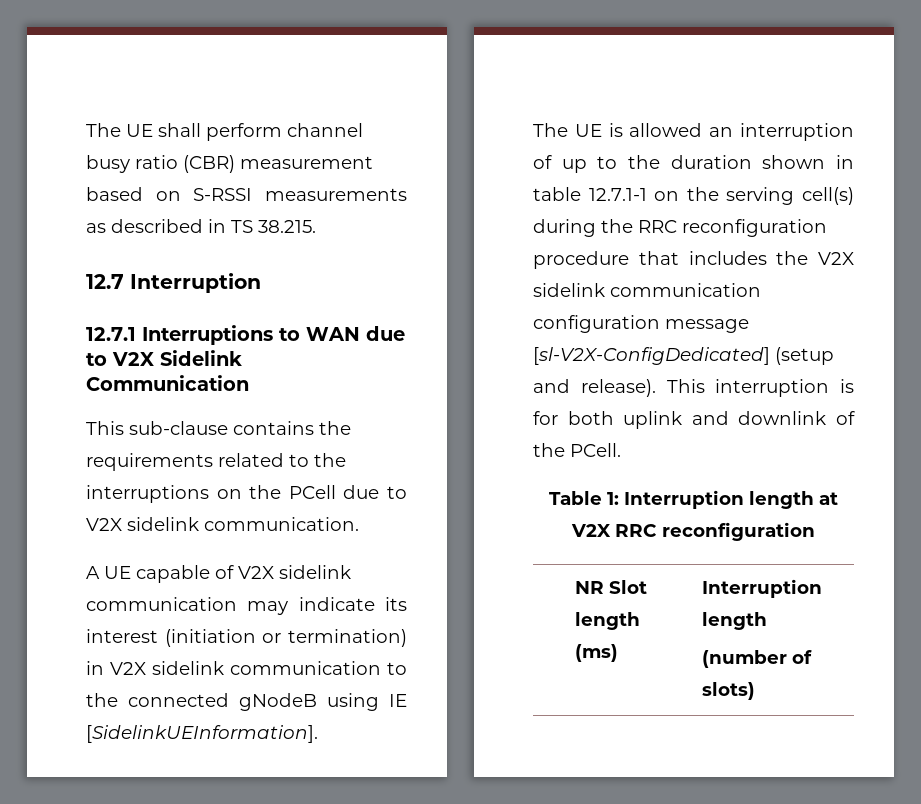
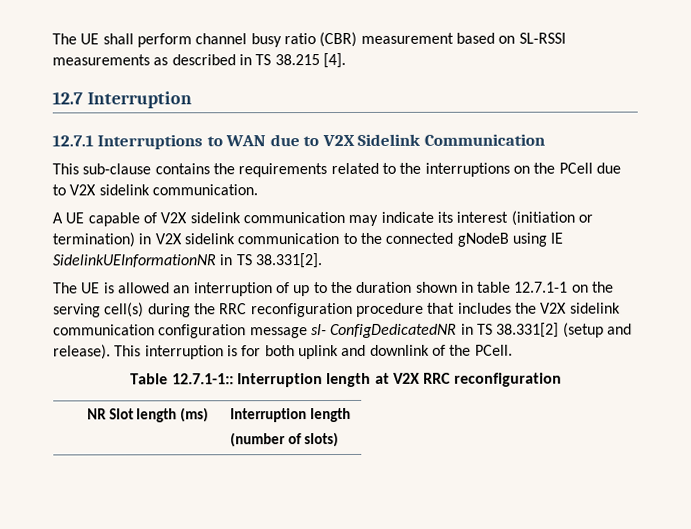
- The UE shall perform channel busy ratio (CBR) measurement based on S-RSSI measurements as described in TS 38.215.
+ The UE shall perform channel busy ratio (CBR) measurement based on SL-RSSI measurements as described in TS 38.215 [4].
- A UE capable of V2X sidelink communication may indicate its interest (initiation or termination) in V2X sidelink communication to the connected gNodeB using IE [SidelinkUEInformation].
+ A UE capable of V2X sidelink communication may indicate its interest (initiation or termination) in V2X sidelink communication to the connected gNodeB using IE SidelinkUEInformationNR in TS 38.331[2].
- The UE is allowed an interruption of up to the duration shown in table 12.7.1-1 on the serving cell(s) during the RRC reconfiguration procedure that includes the V2X sidelink communication configuration message [sl-V2X-ConfigDedicated] (setup and release).
+ The UE is allowed an interruption of up to the duration shown in table 12.7.1-1 on the serving cell(s) during the RRC reconfiguration procedure that includes the V2X sidelink communication configuration message sl- ConfigDedicatedNR in TS 38.331[2] (setup and release).
- Table 1: Interruption length at V2X RRC reconfiguration
+ Table 12.7.1-1:: Interruption length at V2X RRC reconfiguration

